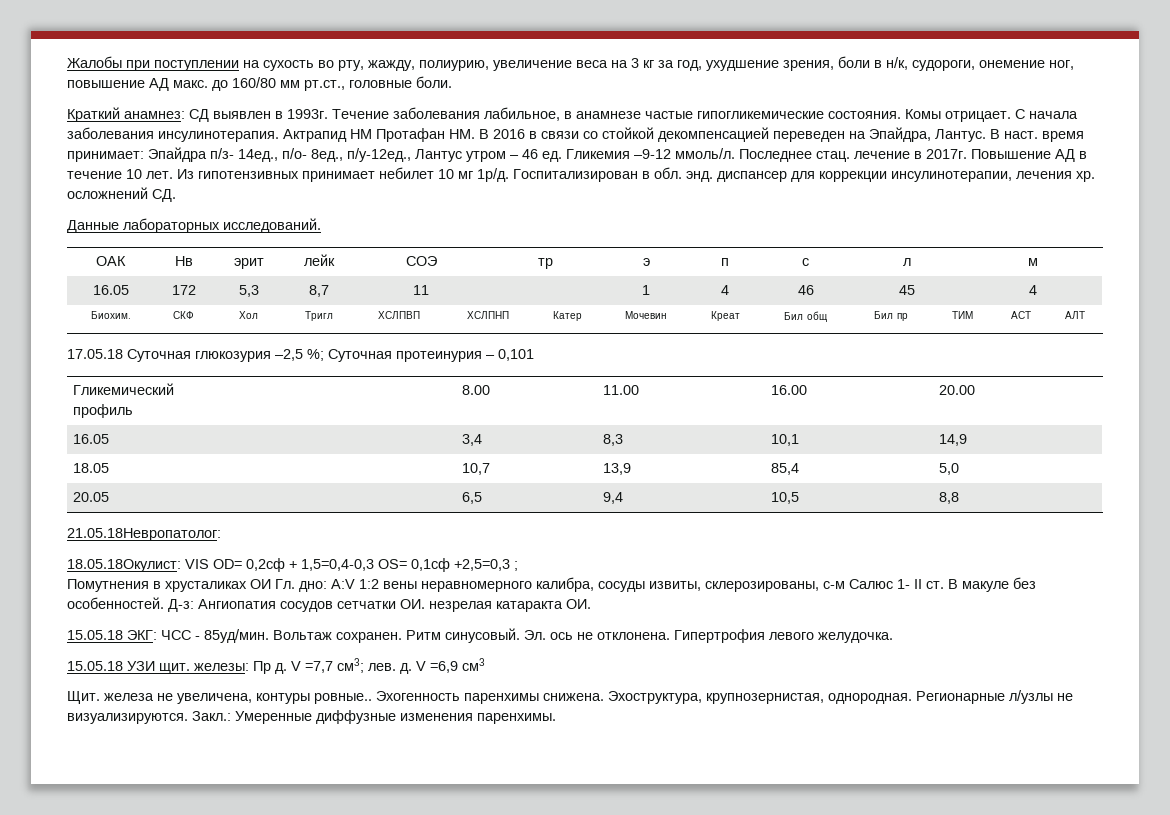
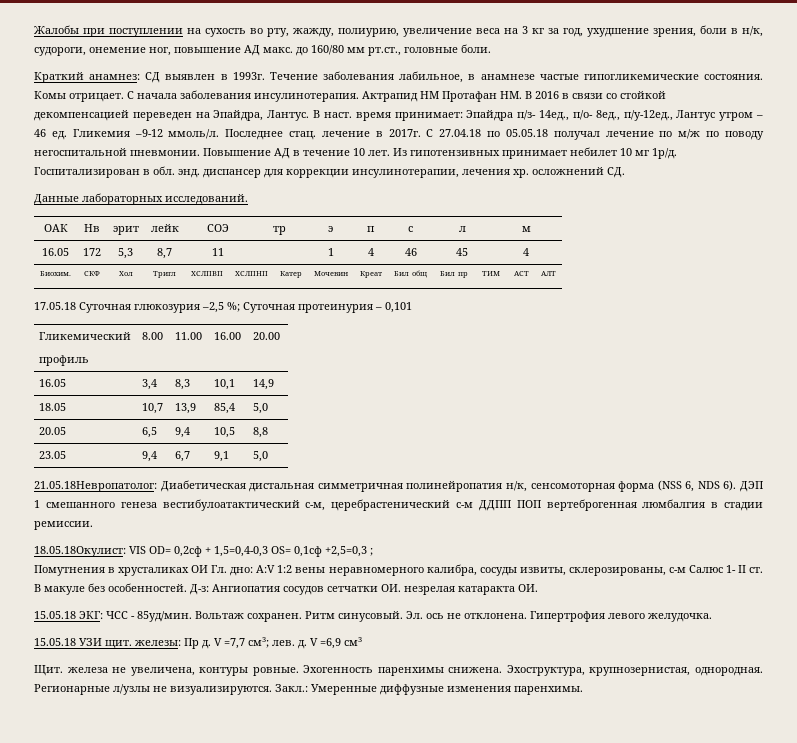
+ С 27.04.18 по 05.05.18 получал лечение по м/ж по поводу негоспитальной пневмонии.
- 21.05.18Невропатолог:
+ 23.05 | 9,4 | 6,7 | 9,1 | 5,0
+ 21.05.18Невропатолог: Диабетическая дистальная симметричная полинейропатия н/к, сенсомоторная форма (NSS 6, NDS 6). ДЭП 1 смешанного генеза вестибулоатактический с-м, церебрастенический с-м ДДПП ПОП вертеброгенная люмбалгия в стадии ремиссии.
- Щит. железа не увеличена, контуры ровные..
+ Щит. железа не увеличена, контуры ровные.

